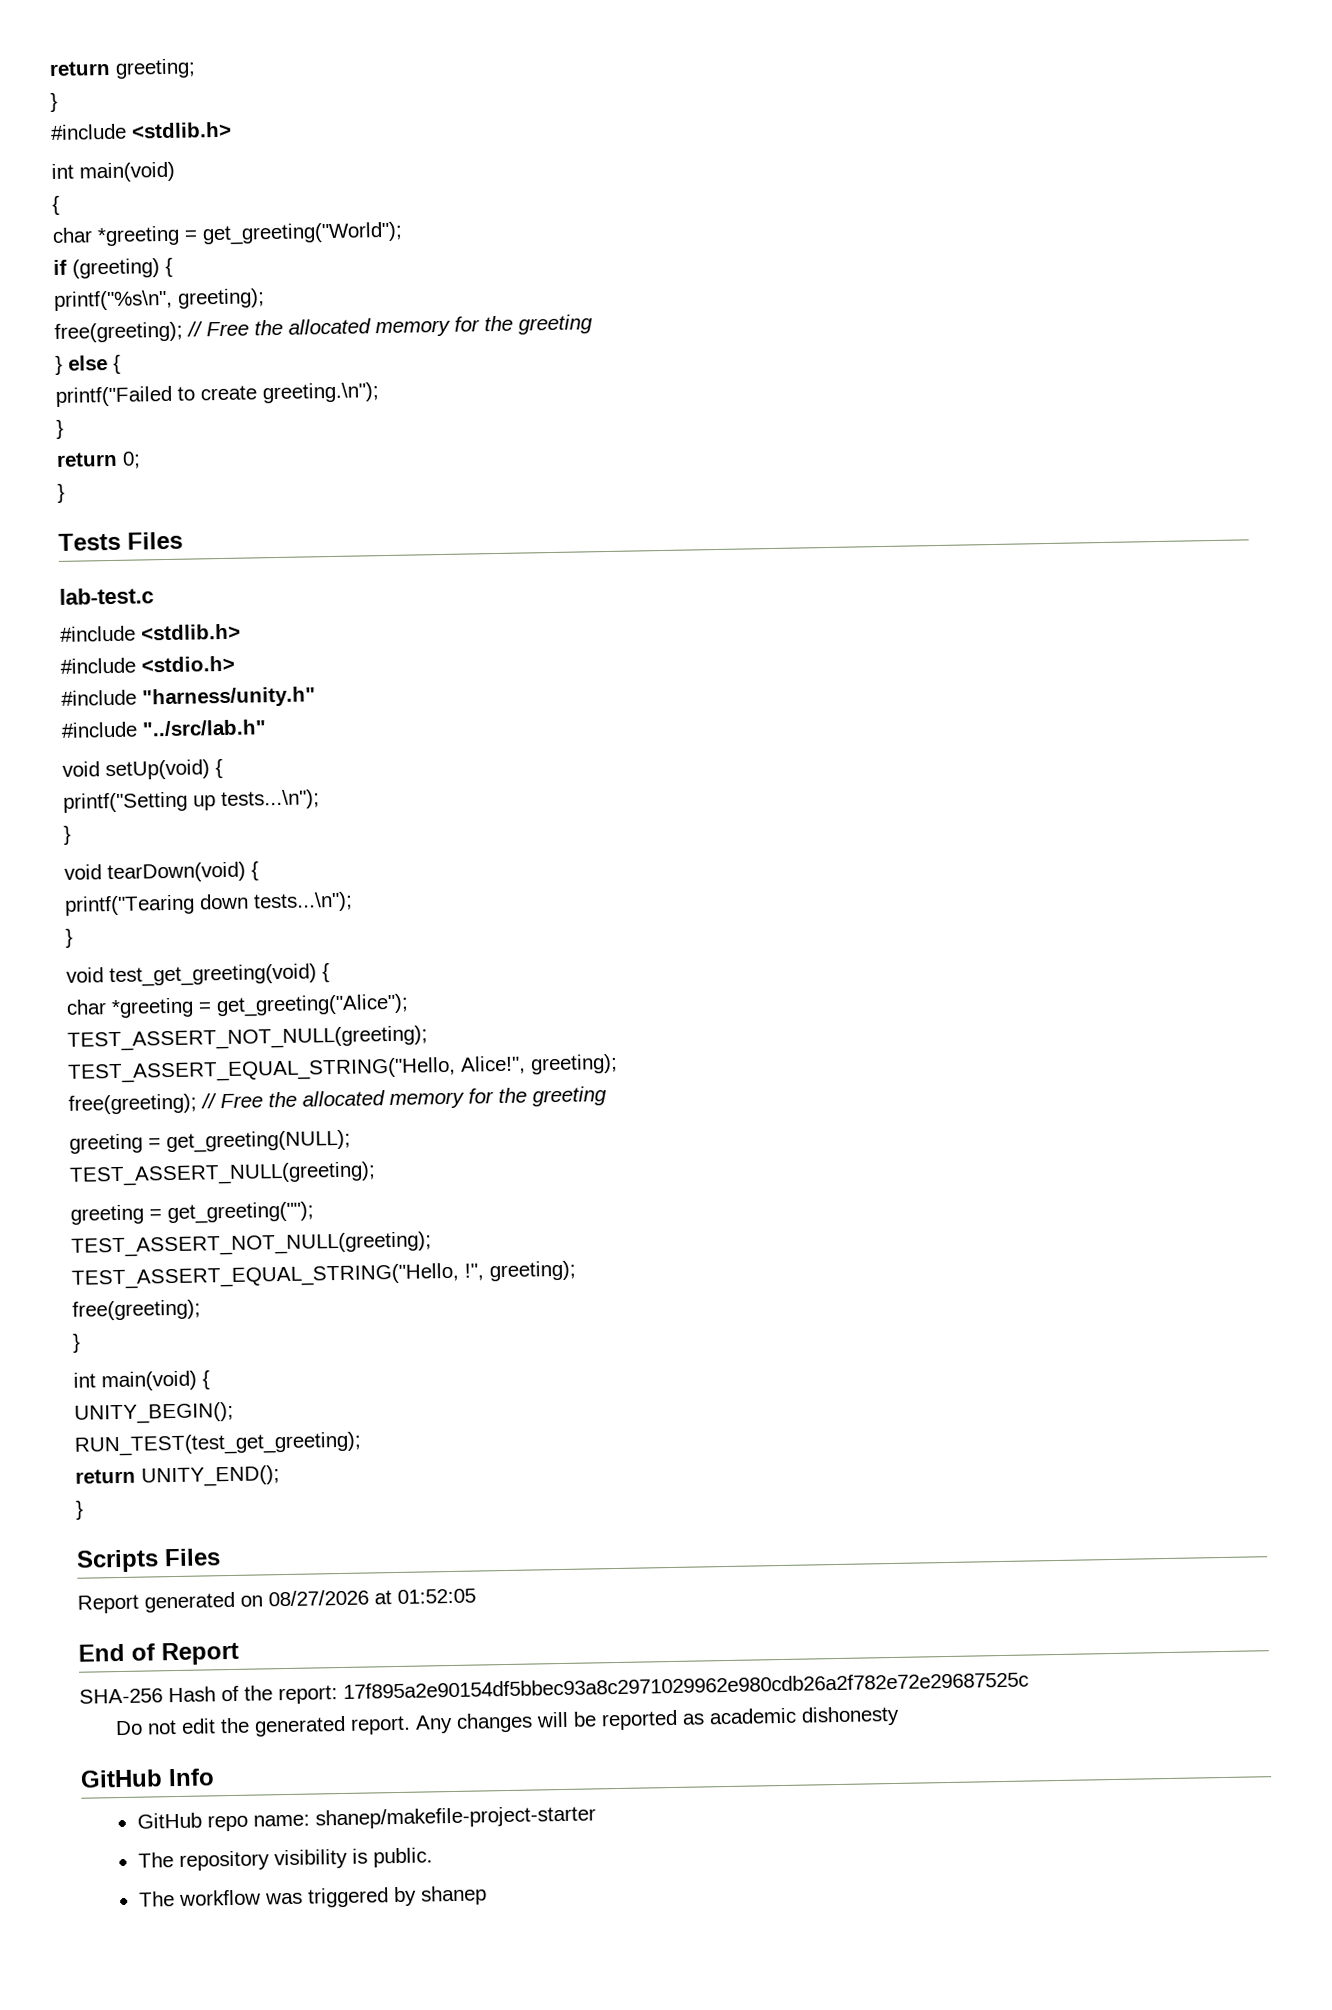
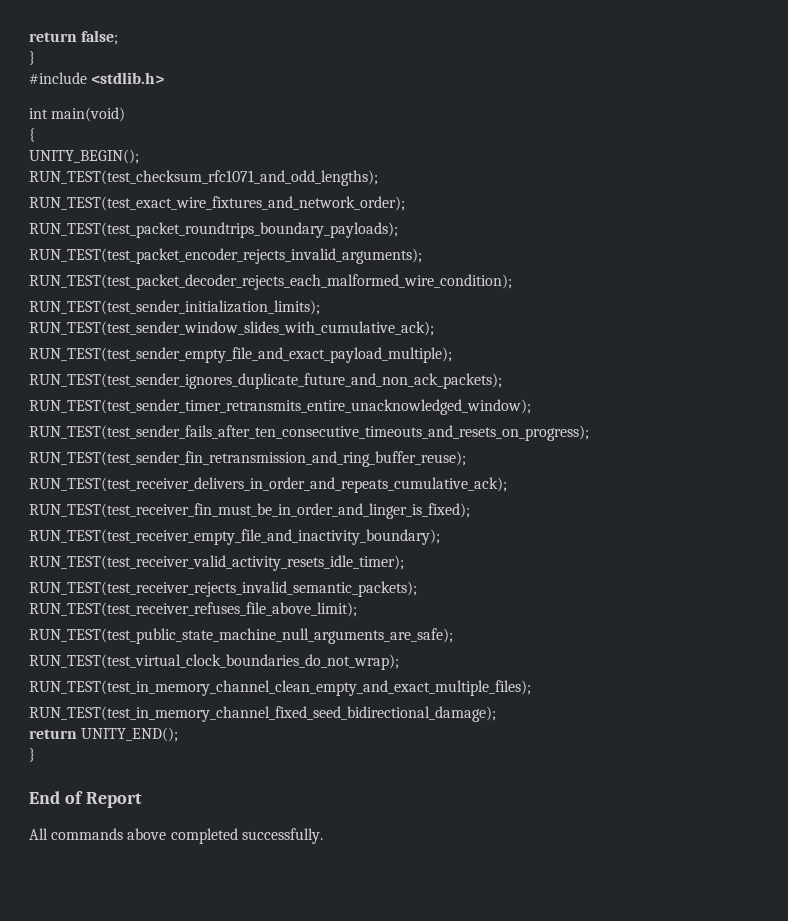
- return greeting;
+ return false;
- char *greeting = get_greeting("World");
- if (greeting) {
- printf("%s\n", greeting);
- free(greeting); // Free the allocated memory for the greeting
- } else {
- printf("Failed to create greeting.\n");
- }
- return 0;
- }
- Tests Files
- lab-test.c
- #include <stdlib.h>
- #include <stdio.h>
- #include "harness/unity.h"
- #include "../src/lab.h"
- void setUp(void) {
- printf("Setting up tests...\n");
- }
- void tearDown(void) {
- printf("Tearing down tests...\n");
- }
- void test_get_greeting(void) {
- char *greeting = get_greeting("Alice");
- TEST_ASSERT_NOT_NULL(greeting);
- TEST_ASSERT_EQUAL_STRING("Hello, Alice!", greeting);
- free(greeting); // Free the allocated memory for the greeting
- greeting = get_greeting(NULL);
- TEST_ASSERT_NULL(greeting);
- greeting = get_greeting("");
- TEST_ASSERT_NOT_NULL(greeting);
- TEST_ASSERT_EQUAL_STRING("Hello, !", greeting);
- free(greeting);
- }
- int main(void) {
  UNITY_BEGIN();
- RUN_TEST(test_get_greeting);
+ RUN_TEST(test_checksum_rfc1071_and_odd_lengths);
+ RUN_TEST(test_exact_wire_fixtures_and_network_order);
+ RUN_TEST(test_packet_roundtrips_boundary_payloads);
+ RUN_TEST(test_packet_encoder_rejects_invalid_arguments);
+ RUN_TEST(test_packet_decoder_rejects_each_malformed_wire_condition);
+ RUN_TEST(test_sender_initialization_limits);
+ RUN_TEST(test_sender_window_slides_with_cumulative_ack);
+ RUN_TEST(test_sender_empty_file_and_exact_payload_multiple);
+ RUN_TEST(test_sender_ignores_duplicate_future_and_non_ack_packets);
+ RUN_TEST(test_sender_timer_retransmits_entire_unacknowledged_window);
+ RUN_TEST(test_sender_fails_after_ten_consecutive_timeouts_and_resets_on_progress);
+ RUN_TEST(test_sender_fin_retransmission_and_ring_buffer_reuse);
+ RUN_TEST(test_receiver_delivers_in_order_and_repeats_cumulative_ack);
+ RUN_TEST(test_receiver_fin_must_be_in_order_and_linger_is_fixed);
+ RUN_TEST(test_receiver_empty_file_and_inactivity_boundary);
+ RUN_TEST(test_receiver_valid_activity_resets_idle_timer);
+ RUN_TEST(test_receiver_rejects_invalid_semantic_packets);
+ RUN_TEST(test_receiver_refuses_file_above_limit);
+ RUN_TEST(test_public_state_machine_null_arguments_are_safe);
+ RUN_TEST(test_virtual_clock_boundaries_do_not_wrap);
+ RUN_TEST(test_in_memory_channel_clean_empty_and_exact_multiple_files);
+ RUN_TEST(test_in_memory_channel_fixed_seed_bidirectional_damage);
  return UNITY_END();
  }
- Scripts Files
- Report generated on 08/27/2026 at 01:52:05
  End of Report
- SHA-256 Hash of the report: 17f895a2e90154df5bbec93a8c2971029962e980cdb26a2f782e72e29687525c
- Do not edit the generated report. Any changes will be reported as academic dishonesty
- GitHub Info
- GitHub repo name: shanep/makefile-project-starter
- The repository visibility is public.
- The workflow was triggered by shanep
+ All commands above completed successfully.

